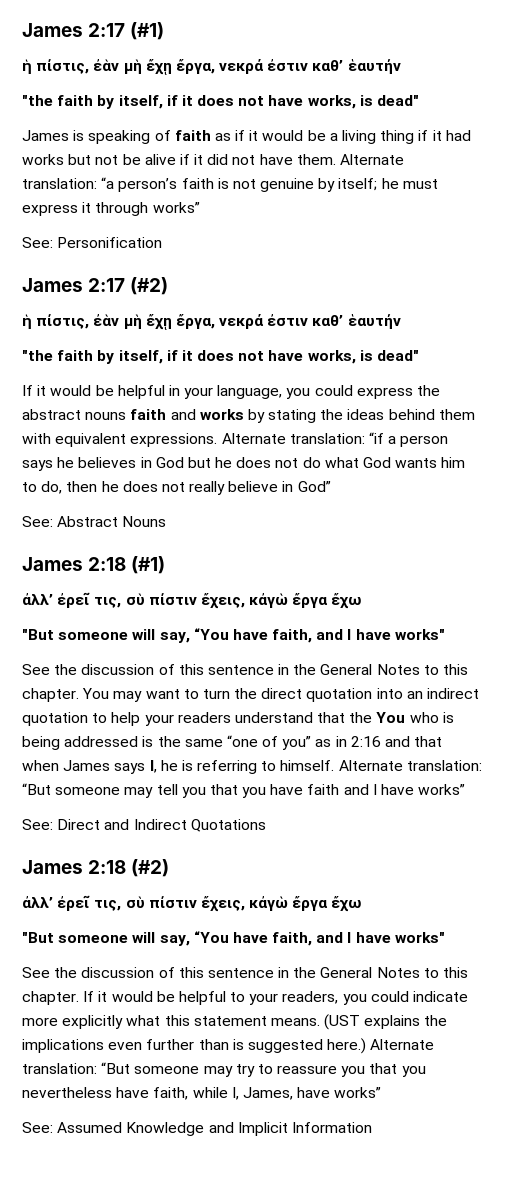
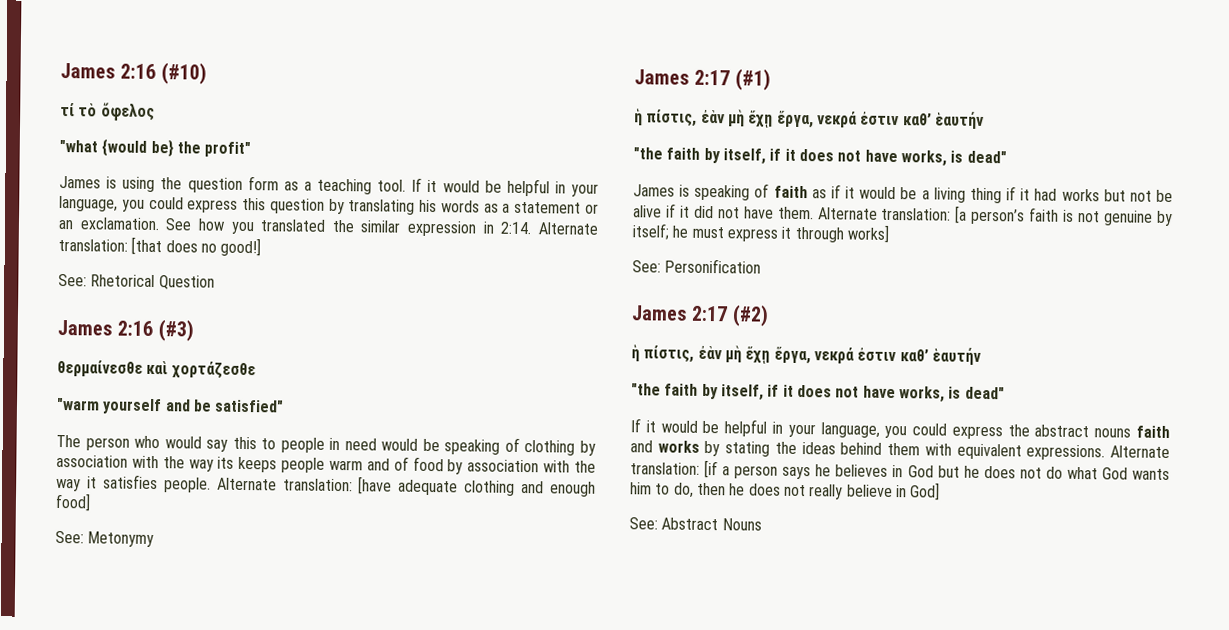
+ James 2:16 (#10)
+ τί τὸ ὄφελος
+ "what {would be} the profit"
+ James is using the question form as a teaching tool. If it would be helpful in your language, you could express this question by translating his words as a statement or an exclamation. See how you translated the similar expression in 2:14. Alternate translation: [that does no good!]
+ See: Rhetorical Question
+ James 2:16 (#3)
+ θερμαίνεσθε καὶ χορτάζεσθε
+ "warm yourself and be satisfied"
+ The person who would say this to people in need would be speaking of clothing by association with the way its keeps people warm and of food by association with the way it satisfies people. Alternate translation: [have adequate clothing and enough food]
+ See: Metonymy
- Alternate translation: “a person’s faith is not genuine by itself; he must express it through works”
+ Alternate translation: [a person’s faith is not genuine by itself; he must express it through works]
- Alternate translation: “if a person says he believes in God but he does not do what God wants him to do, then he does not really believe in God”
+ Alternate translation: [if a person says he believes in God but he does not do what God wants him to do, then he does not really believe in God]
- James 2:18 (#1)
- ἀλλ’ ἐρεῖ τις, σὺ πίστιν ἔχεις, κἀγὼ ἔργα ἔχω
- "But someone will say, “You have faith, and I have works"
- See the discussion of this sentence in the General Notes to this chapter. You may want to turn the direct quotation into an indirect quotation to help your readers understand that the You who is being addressed is the same “one of you” as in 2:16 and that when James says I, he is referring to himself. Alternate translation: “But someone may tell you that you have faith and I have works”
- See: Direct and Indirect Quotations
- James 2:18 (#2)
- ἀλλ’ ἐρεῖ τις, σὺ πίστιν ἔχεις, κἀγὼ ἔργα ἔχω
- "But someone will say, “You have faith, and I have works"
- See the discussion of this sentence in the General Notes to this chapter. If it would be helpful to your readers, you could indicate more explicitly what this statement means. (UST explains the implications even further than is suggested here.) Alternate translation: “But someone may try to reassure you that you nevertheless have faith, while I, James, have works”
- See: Assumed Knowledge and Implicit Information

